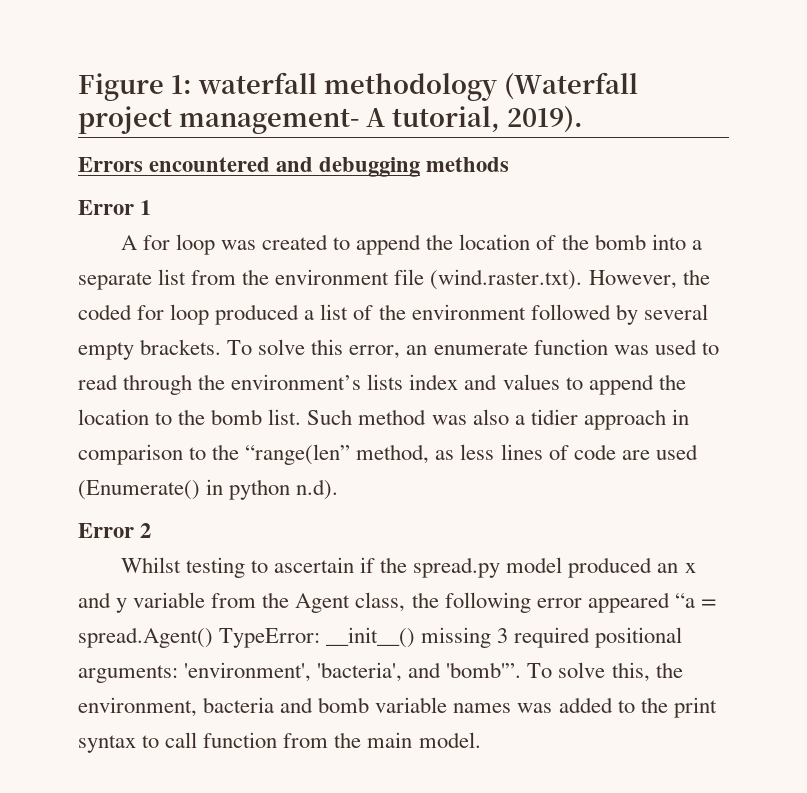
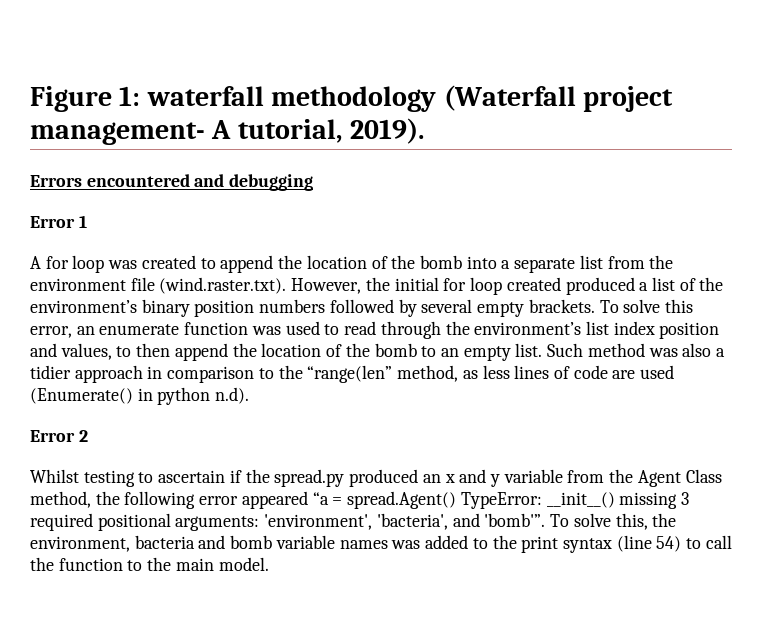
- Errors encountered and debugging methods
+ Errors encountered and debugging
- A for loop was created to append the location of the bomb into a separate list from the environment file (wind.raster.txt). However, the coded for loop produced a list of the environment followed by several empty brackets.
+ A for loop was created to append the location of the bomb into a separate list from the environment file (wind.raster.txt). However, the initial for loop created produced a list of the environment’s binary position numbers followed by several empty brackets.
- To solve this error, an enumerate function was used to read through the environment’s lists index and values to append the location to the bomb list.
+ To solve this error, an enumerate function was used to read through the environment’s list index position and values, to then append the location of the bomb to an empty list.
- Whilst testing to ascertain if the spread.py model produced an x and y variable from the Agent class, the following error appeared “a = spread.Agent() TypeError: __init__() missing 3 required positional arguments: 'environment', 'bacteria', and 'bomb'”.
+ Whilst testing to ascertain if the spread.py produced an x and y variable from the Agent Class method, the following error appeared “a = spread.Agent() TypeError: __init__() missing 3 required positional arguments: 'environment', 'bacteria', and 'bomb'”.
- To solve this, the environment, bacteria and bomb variable names was added to the print syntax to call function from the main model.
+ To solve this, the environment, bacteria and bomb variable names was added to the print syntax (line 54) to call the function to the main model.

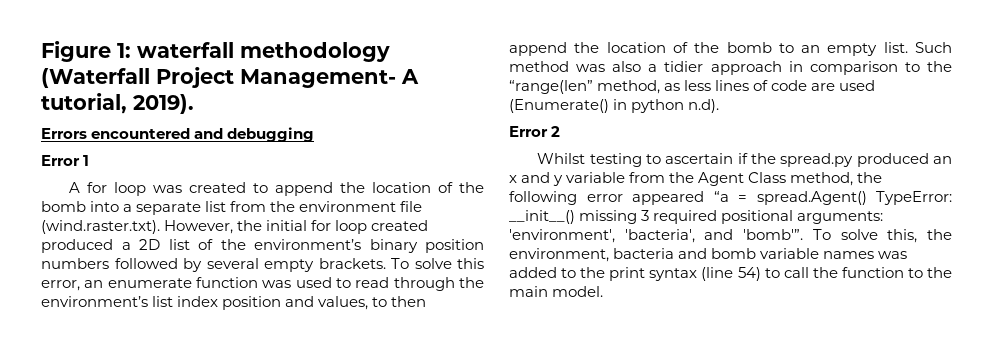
- Figure 1: waterfall methodology (Waterfall project management- A tutorial, 2019).
+ Figure 1: waterfall methodology (Waterfall Project Management- A tutorial, 2019).
- A for loop was created to append the location of the bomb into a separate list from the environment file (wind.raster.txt). However, the initial for loop created produced a list of the environment’s binary position numbers followed by several empty brackets.
+ A for loop was created to append the location of the bomb into a separate list from the environment file (wind.raster.txt). However, the initial for loop created produced a 2D list of the environment’s binary position numbers followed by several empty brackets.

